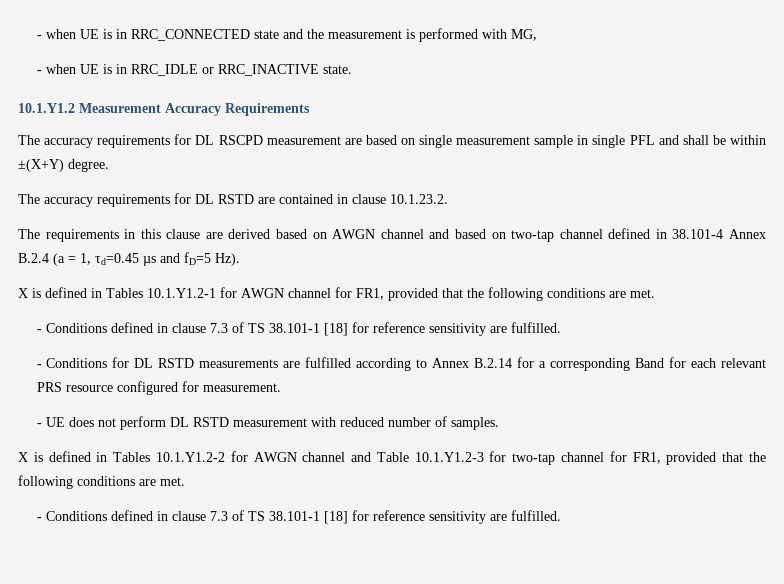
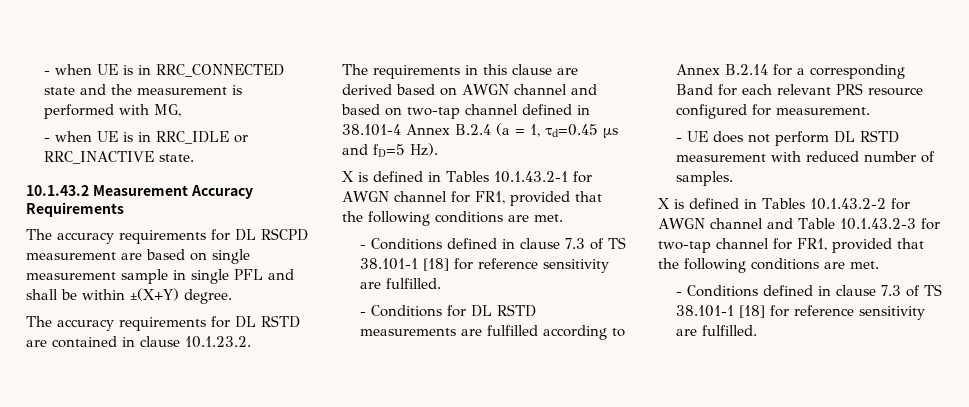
- 10.1.Y1.2 Measurement Accuracy Requirements
+ 10.1.43.2 Measurement Accuracy Requirements
- X is defined in Tables 10.1.Y1.2-1 for AWGN channel for FR1, provided that the following conditions are met.
+ X is defined in Tables 10.1.43.2-1 for AWGN channel for FR1, provided that the following conditions are met.
- X is defined in Tables 10.1.Y1.2-2 for AWGN channel and Table 10.1.Y1.2-3 for two-tap channel for FR1, provided that the following conditions are met.
+ X is defined in Tables 10.1.43.2-2 for AWGN channel and Table 10.1.43.2-3 for two-tap channel for FR1, provided that the following conditions are met.

